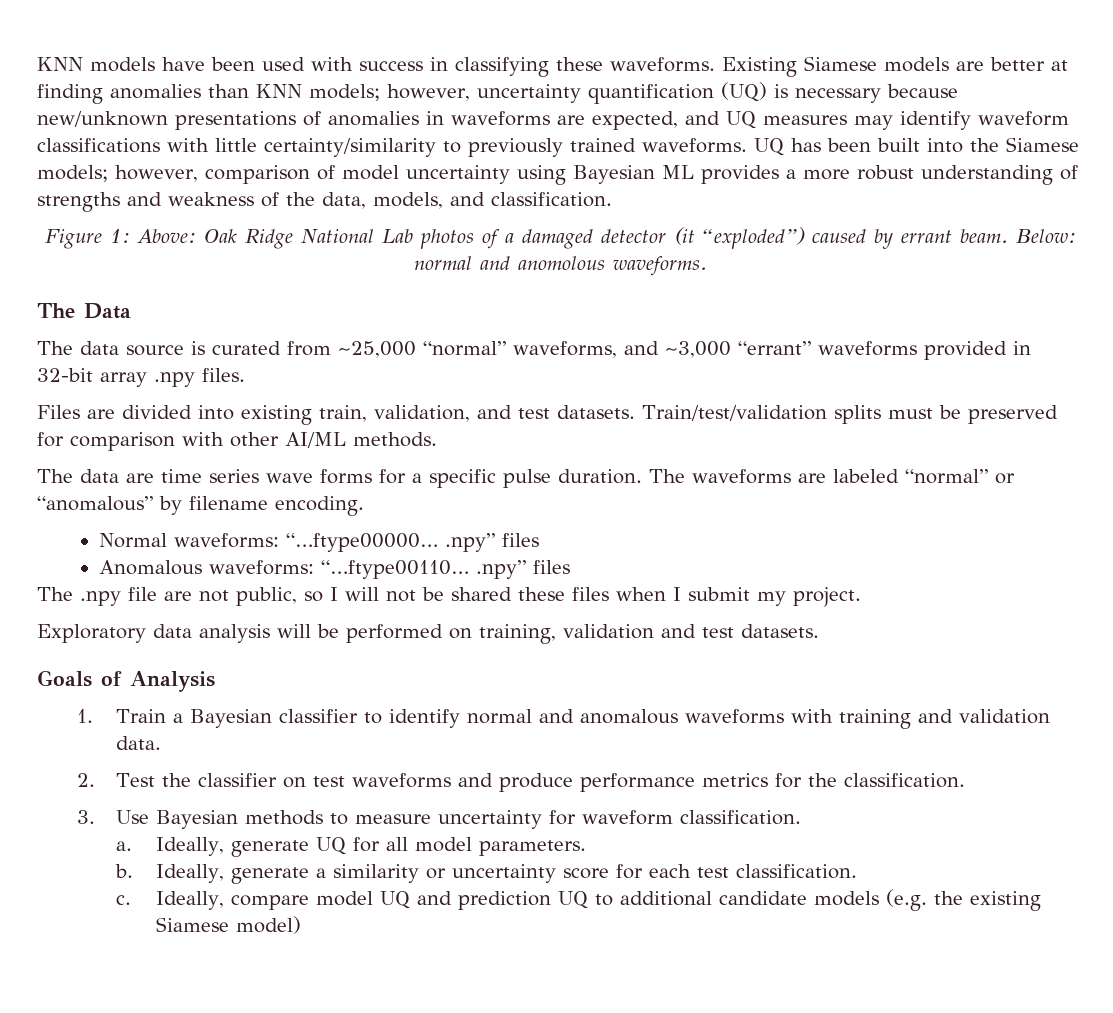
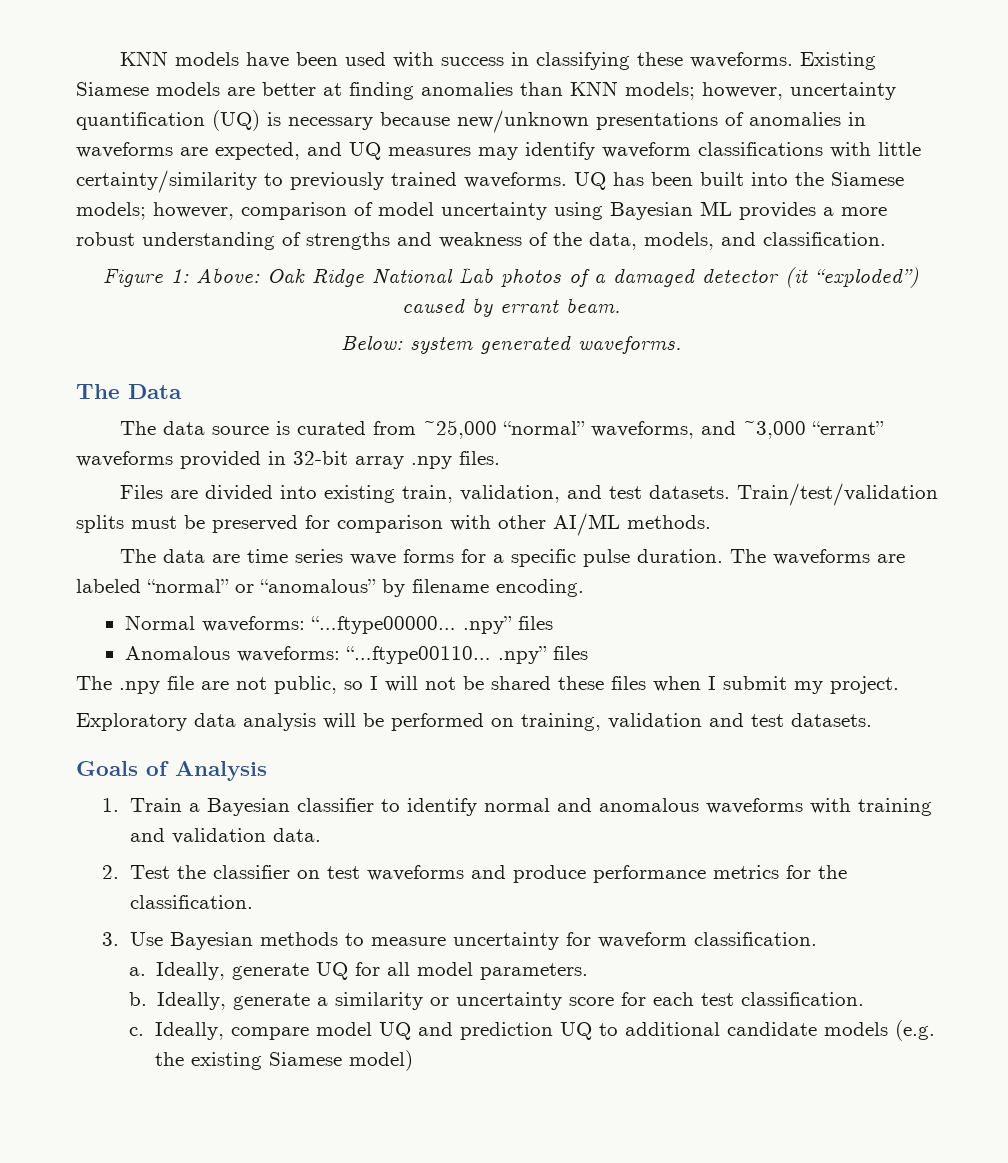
- Figure 1: Above: Oak Ridge National Lab photos of a damaged detector (it “exploded”) caused by errant beam. Below: normal and anomolous waveforms.
+ Figure 1: Above: Oak Ridge National Lab photos of a damaged detector (it “exploded”) caused by errant beam.
+ Below: system generated waveforms.

